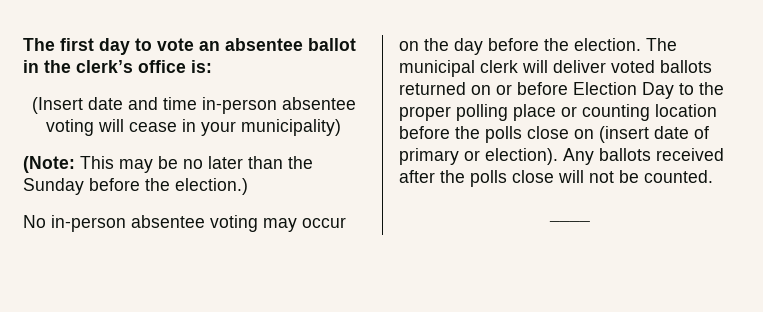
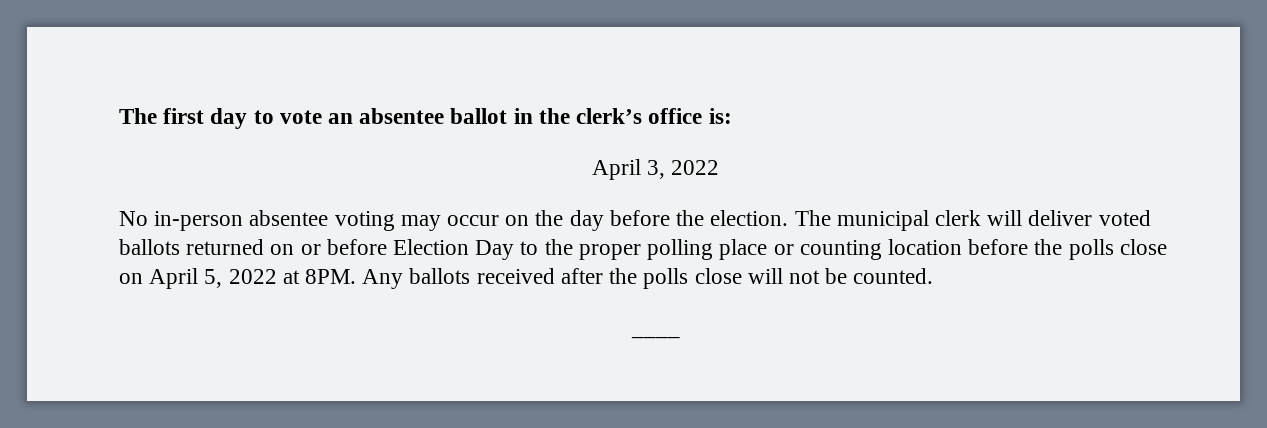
- (Insert date and time in-person absentee voting will cease in your municipality)
- (Note: This may be no later than the Sunday before the election.)
+ April 3, 2022
- The municipal clerk will deliver voted ballots returned on or before Election Day to the proper polling place or counting location before the polls close on (insert date of primary or election).
+ The municipal clerk will deliver voted ballots returned on or before Election Day to the proper polling place or counting location before the polls close on April 5, 2022 at 8PM.

